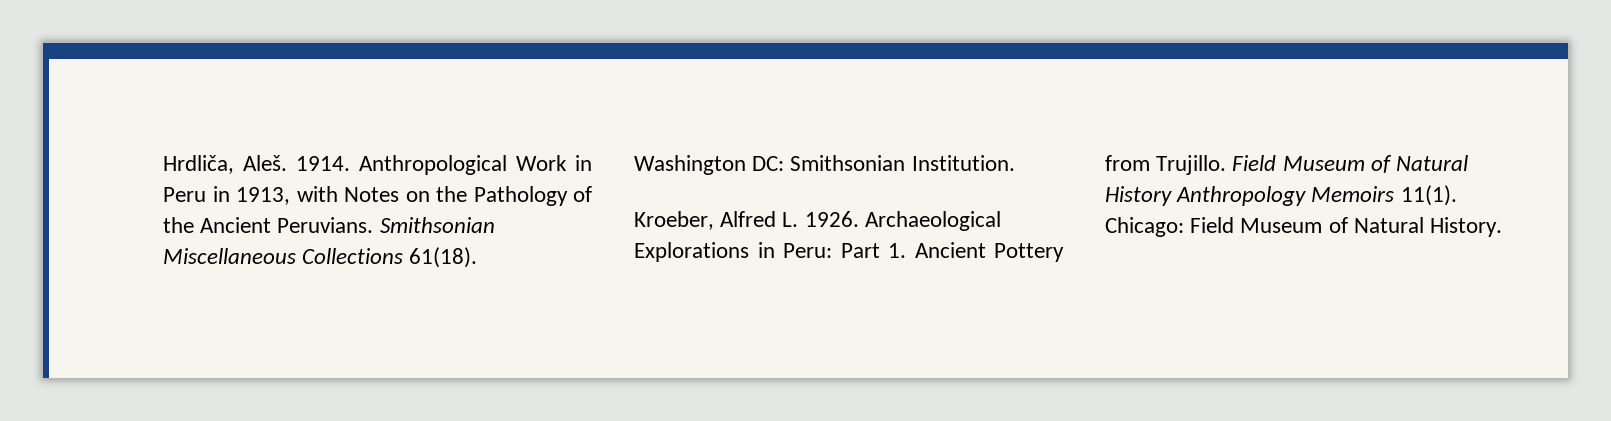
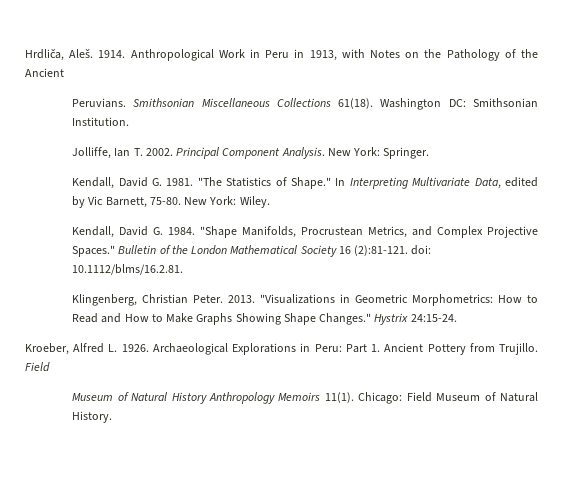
- Anthropological Work in Peru in 1913, with Notes on the Pathology of the Ancient Peruvians.
+ Anthropological Work in Peru in 1913, with Notes on the Pathology of the Ancient
+ Peruvians.
+ Jolliffe, Ian T. 2002. Principal Component Analysis. New York: Springer.
+ Kendall, David G. 1981. "The Statistics of Shape." In Interpreting Multivariate Data, edited by Vic Barnett, 75-80. New York: Wiley.
+ Kendall, David G. 1984. "Shape Manifolds, Procrustean Metrics, and Complex Projective Spaces." Bulletin of the London Mathematical Society 16 (2):81-121. doi: 10.1112/blms/16.2.81.
+ Klingenberg, Christian Peter. 2013. "Visualizations in Geometric Morphometrics: How to Read and How to Make Graphs Showing Shape Changes." Hystrix 24:15-24.
- Archaeological Explorations in Peru: Part 1. Ancient Pottery from Trujillo. Field Museum of Natural History Anthropology Memoirs 11(1).
+ Archaeological Explorations in Peru: Part 1. Ancient Pottery from Trujillo. Field
+ Museum of Natural History Anthropology Memoirs 11(1).

